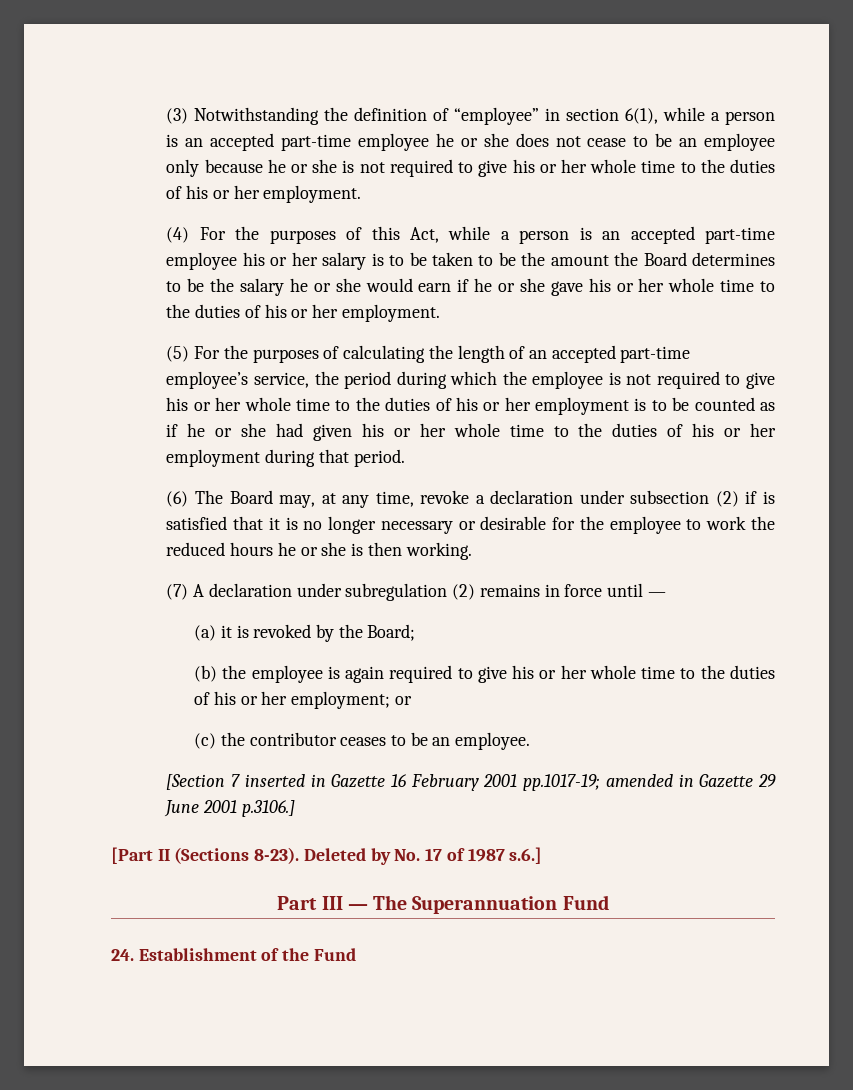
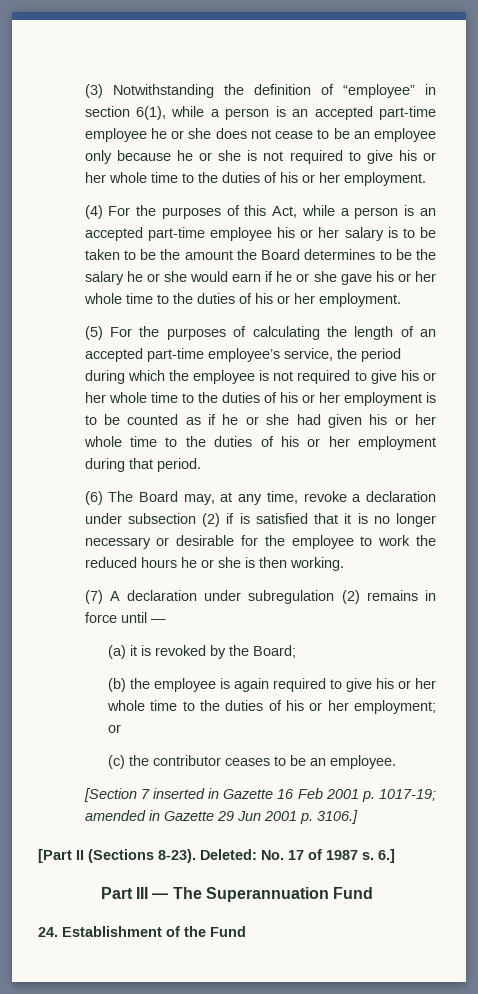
- [Section 7 inserted in Gazette 16 February 2001 pp.1017-19; amended in Gazette 29 June 2001 p.3106.]
+ [Section 7 inserted in Gazette 16 Feb 2001 p. 1017-19; amended in Gazette 29 Jun 2001 p. 3106.]
- Deleted by No. 17 of 1987 s.6.]
+ Deleted: No. 17 of 1987 s. 6.]

